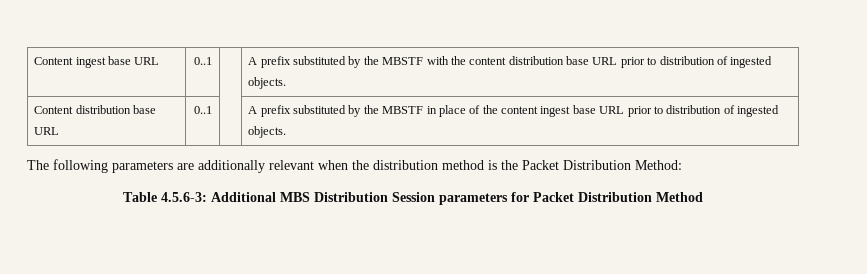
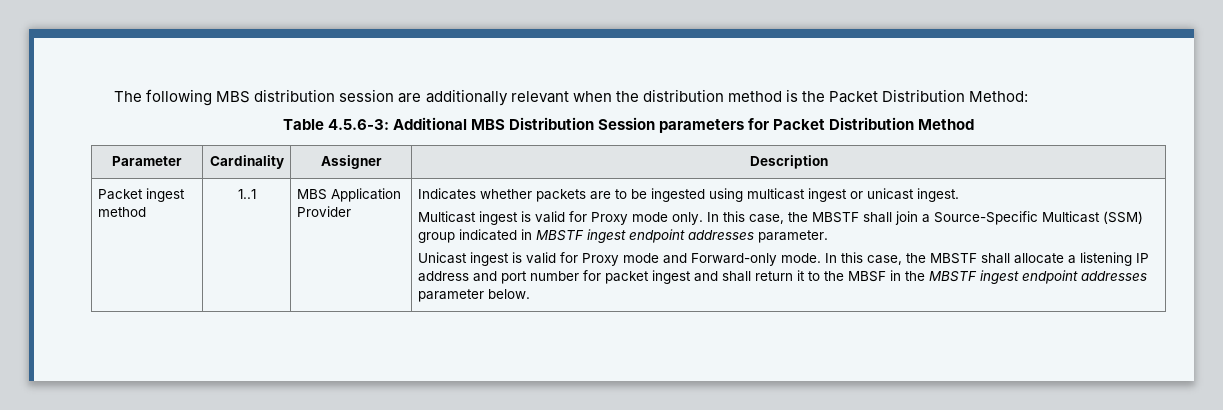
- Content ingest base URL | 0..1 | | A prefix substituted by the MBSTF with the content distribution base URL prior to distribution of ingested objects.
- Content distribution base URL | 0..1 | | A prefix substituted by the MBSTF in place of the content ingest base URL prior to distribution of ingested objects.
- The following parameters are additionally relevant when the distribution method is the Packet Distribution Method:
+ The following MBS distribution session are additionally relevant when the distribution method is the Packet Distribution Method:
+ Parameter | Cardinality | Assigner | Description
+ Packet ingest method | 1..1 | MBS Application Provider | Indicates whether packets are to be ingested using multicast ingest or unicast ingest.
+ Multicast ingest is valid for Proxy mode only. In this case, the MBSTF shall join a Source-Specific Multicast (SSM) group indicated in MBSTF ingest endpoint addresses parameter.
+ Unicast ingest is valid for Proxy mode and Forward-only mode. In this case, the MBSTF shall allocate a listening IP address and port number for packet ingest and shall return it to the MBSF in the MBSTF ingest endpoint addresses parameter below.

